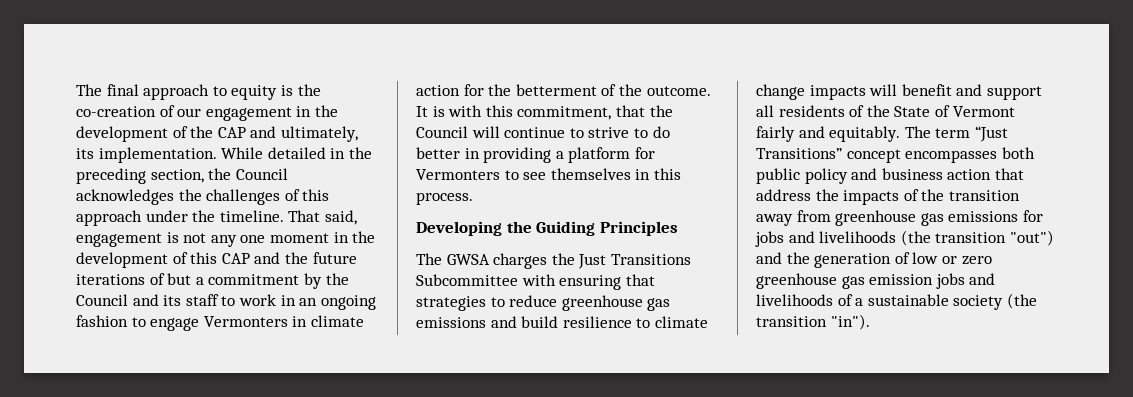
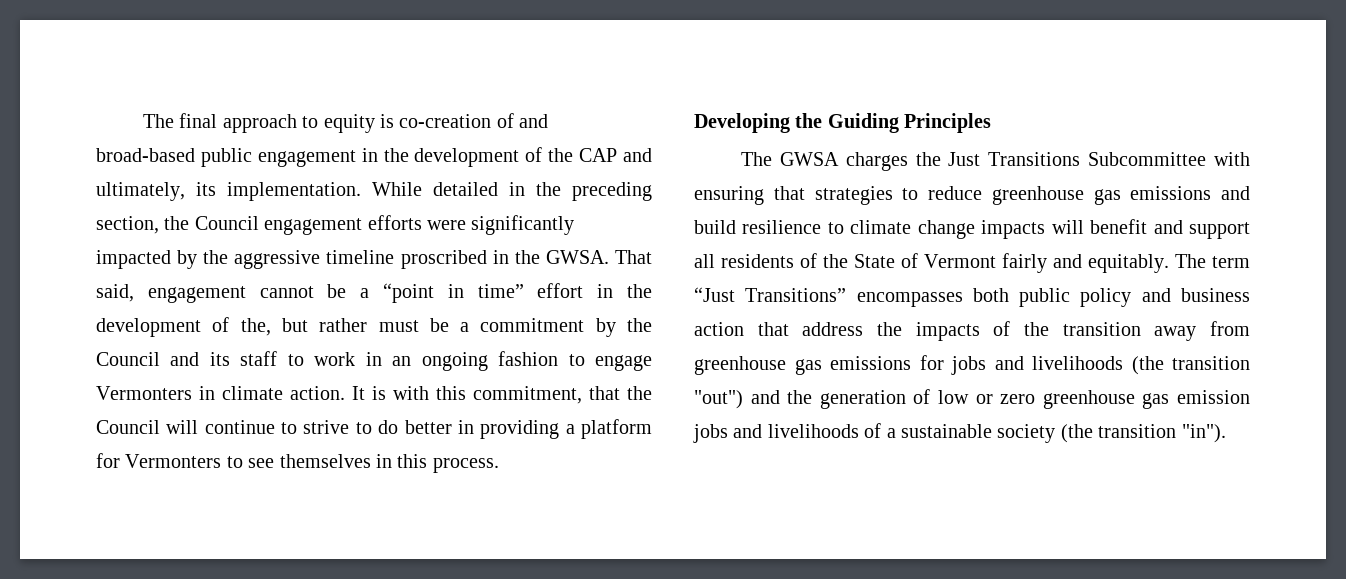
- The final approach to equity is the co-creation of our engagement in the development of the CAP and ultimately, its implementation.
+ The final approach to equity is co-creation of and broad-based public engagement in the development of the CAP and ultimately, its implementation.
- While detailed in the preceding section, the Council acknowledges the challenges of this approach under the timeline. That said, engagement is not any one moment in the development of this CAP and the future iterations of but a commitment by the Council and its staff to work in an ongoing fashion to engage Vermonters in climate action for the betterment of the outcome.
+ While detailed in the preceding section, the Council engagement efforts were significantly impacted by the aggressive timeline proscribed in the GWSA. That said, engagement cannot be a “point in time” effort in the development of the, but rather must be a commitment by the Council and its staff to work in an ongoing fashion to engage Vermonters in climate action.
- The term “Just Transitions” concept encompasses both public policy and business action that address the impacts of the transition away from greenhouse gas emissions for jobs and livelihoods (the transition "out") and the generation of low or zero greenhouse gas emission jobs and livelihoods of a sustainable society (the transition "in").
+ The term “Just Transitions” encompasses both public policy and business action that address the impacts of the transition away from greenhouse gas emissions for jobs and livelihoods (the transition "out") and the generation of low or zero greenhouse gas emission jobs and livelihoods of a sustainable society (the transition "in").

